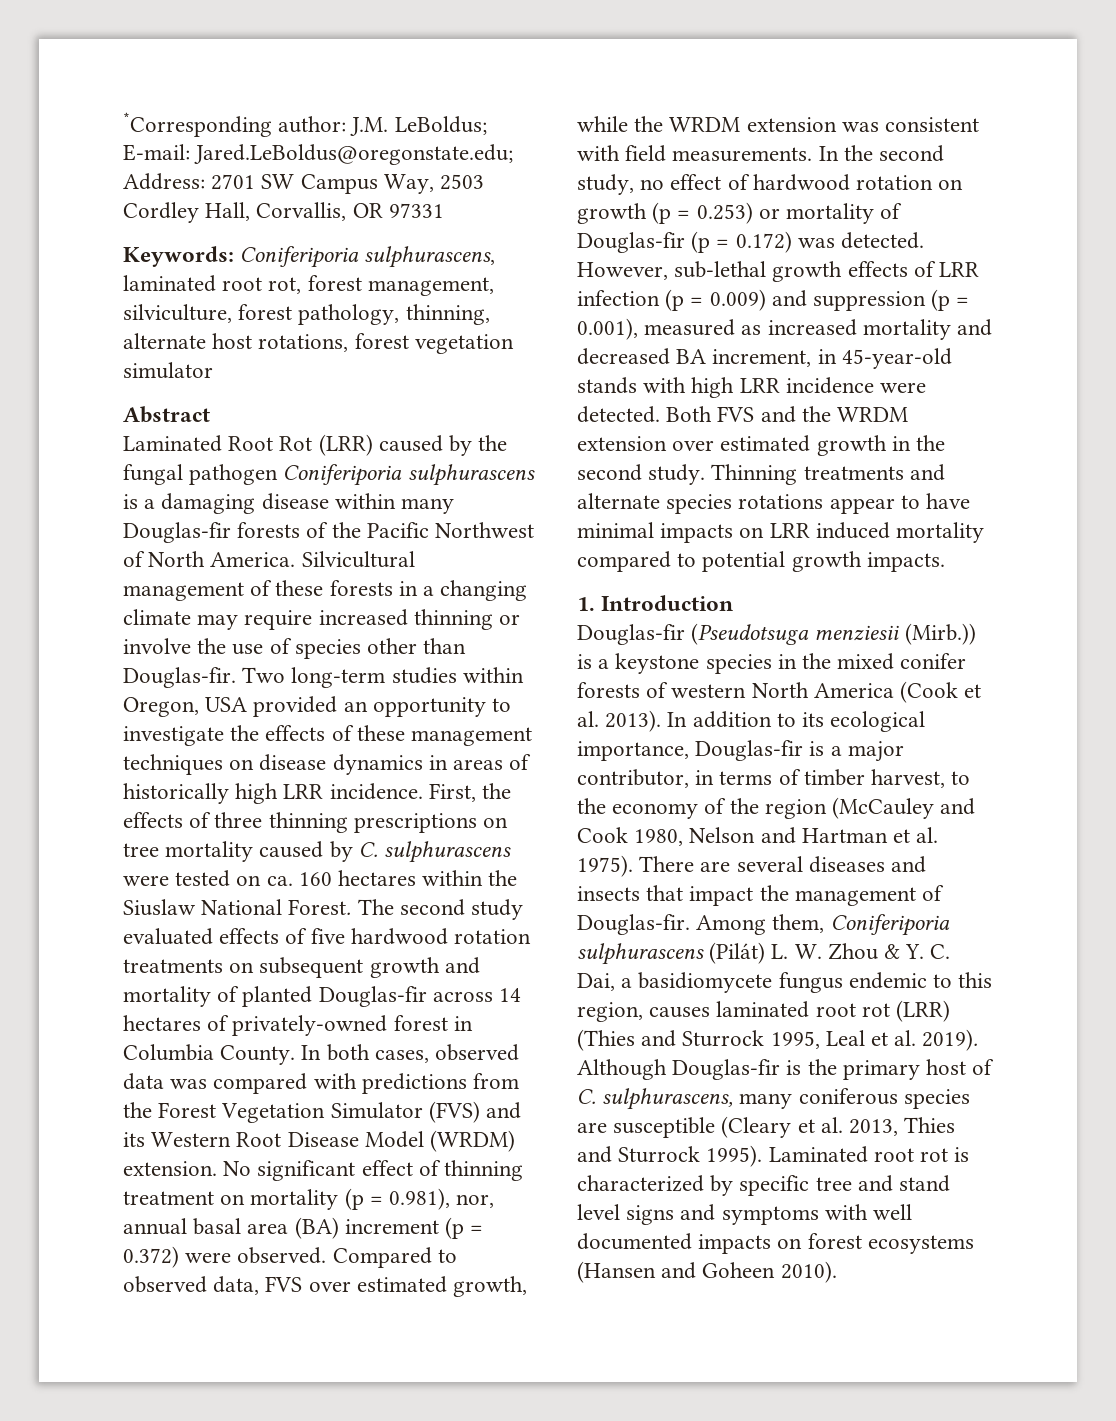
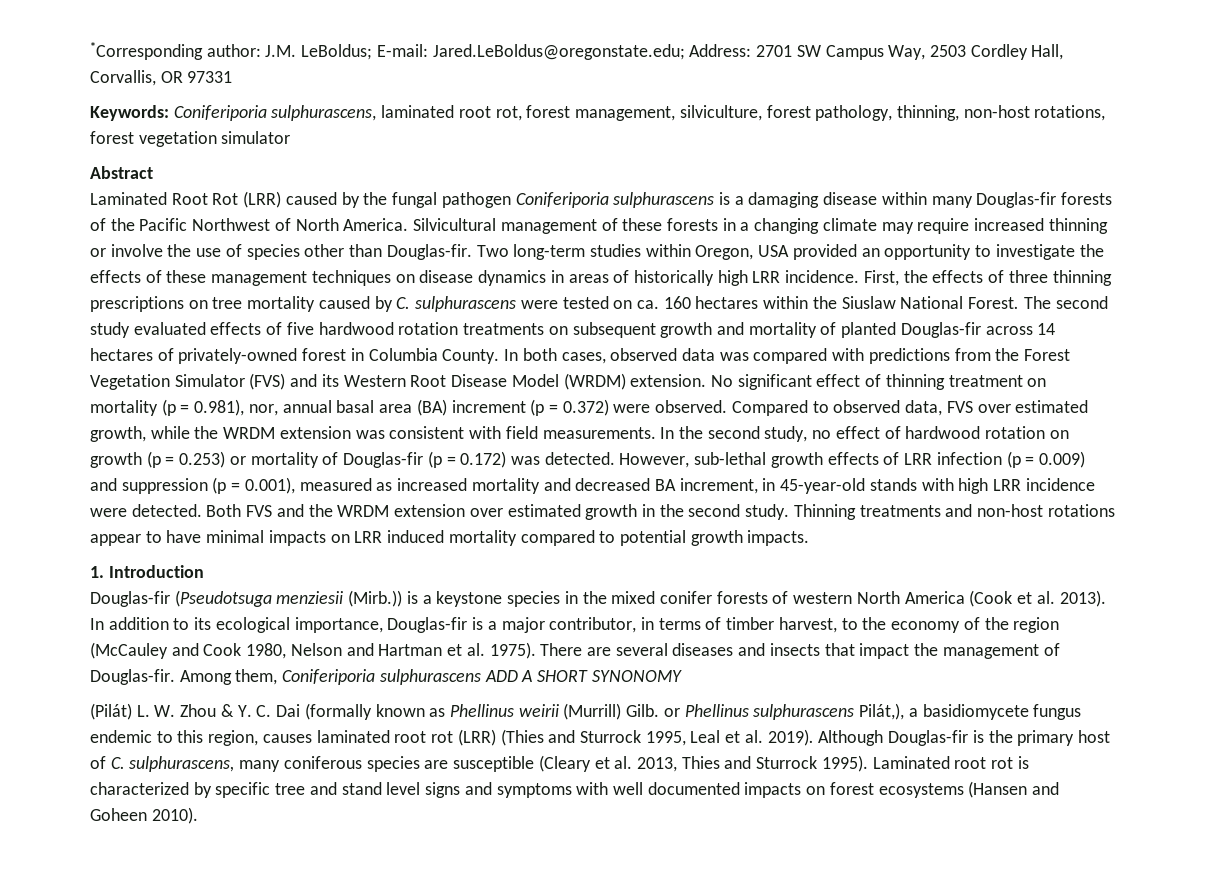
- Keywords: Coniferiporia sulphurascens, laminated root rot, forest management, silviculture, forest pathology, thinning, alternate host rotations, forest vegetation simulator
+ Keywords: Coniferiporia sulphurascens, laminated root rot, forest management, silviculture, forest pathology, thinning, non-host rotations, forest vegetation simulator
- Thinning treatments and alternate species rotations appear to have minimal impacts on LRR induced mortality compared to potential growth impacts.
+ Thinning treatments and non-host rotations appear to have minimal impacts on LRR induced mortality compared to potential growth impacts.
- Among them, Coniferiporia sulphurascens (Pilát) L. W. Zhou & Y. C. Dai, a basidiomycete fungus endemic to this region, causes laminated root rot (LRR) (Thies and Sturrock 1995, Leal et al. 2019).
+ Among them, Coniferiporia sulphurascens ADD A SHORT SYNONOMY
+ (Pilát) L. W. Zhou & Y. C. Dai (formally known as Phellinus weirii (Murrill) Gilb. or Phellinus sulphurascens Pilát,), a basidiomycete fungus endemic to this region, causes laminated root rot (LRR) (Thies and Sturrock 1995, Leal et al. 2019).

